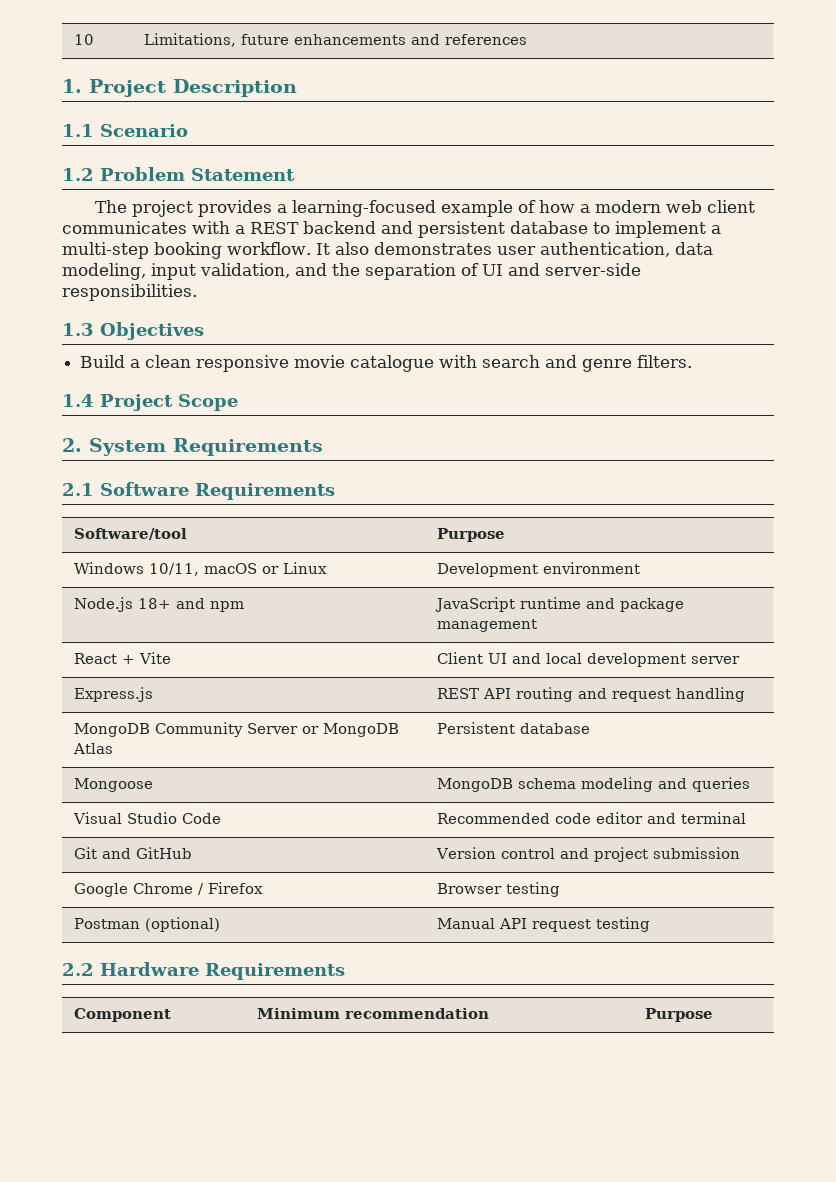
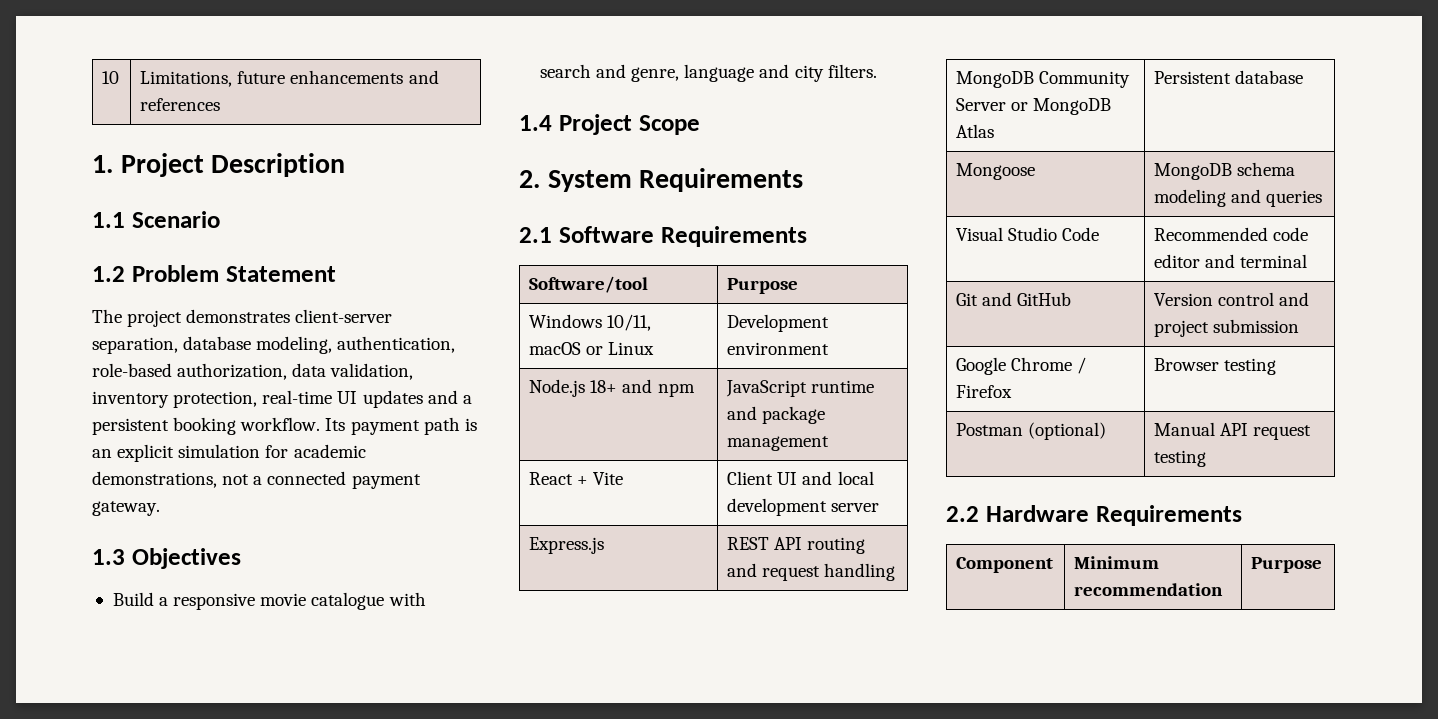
- The project provides a learning-focused example of how a modern web client communicates with a REST backend and persistent database to implement a multi-step booking workflow. It also demonstrates user authentication, data modeling, input validation, and the separation of UI and server-side responsibilities.
+ The project demonstrates client-server separation, database modeling, authentication, role-based authorization, data validation, inventory protection, real-time UI updates and a persistent booking workflow. Its payment path is an explicit simulation for academic demonstrations, not a connected payment gateway.
- Build a clean responsive movie catalogue with search and genre filters.
+ Build a responsive movie catalogue with search and genre, language and city filters.

